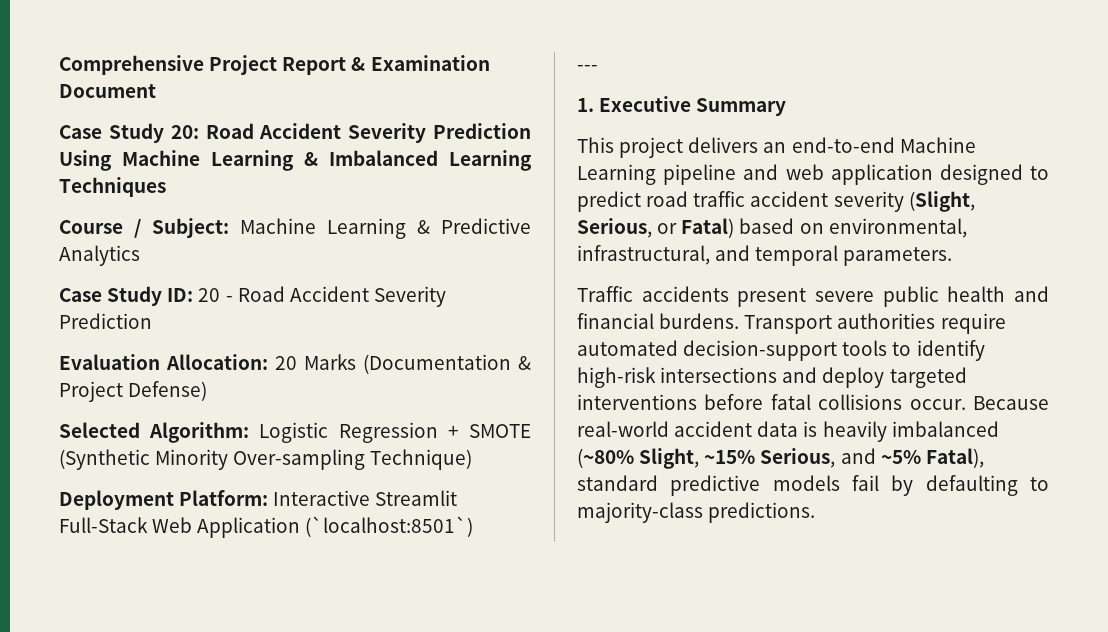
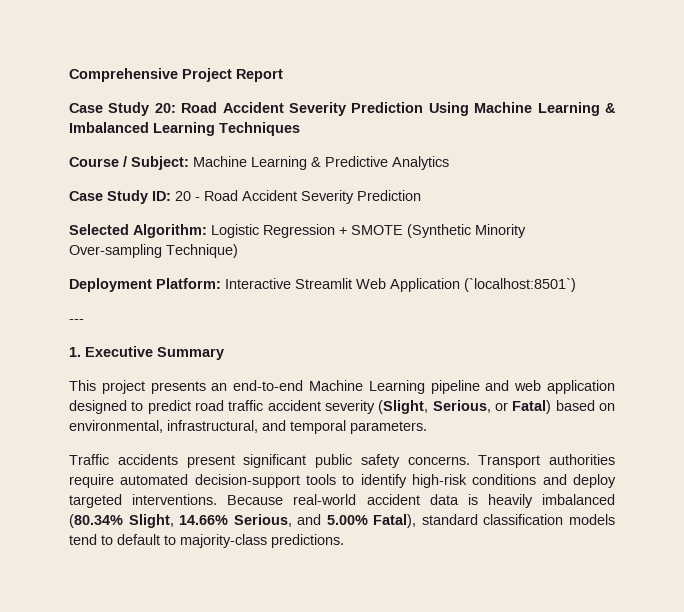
- Comprehensive Project Report & Examination Document
+ Comprehensive Project Report
- Evaluation Allocation: 20 Marks (Documentation & Project Defense)
- Deployment Platform: Interactive Streamlit Full-Stack Web Application (`localhost:8501`)
+ Deployment Platform: Interactive Streamlit Web Application (`localhost:8501`)
- This project delivers an end-to-end Machine Learning pipeline and web application designed to predict road traffic accident severity (Slight, Serious, or Fatal) based on environmental, infrastructural, and temporal parameters.
+ This project presents an end-to-end Machine Learning pipeline and web application designed to predict road traffic accident severity (Slight, Serious, or Fatal) based on environmental, infrastructural, and temporal parameters.
- Traffic accidents present severe public health and financial burdens.
+ Traffic accidents present significant public safety concerns.
- Transport authorities require automated decision-support tools to identify high-risk intersections and deploy targeted interventions before fatal collisions occur.
+ Transport authorities require automated decision-support tools to identify high-risk conditions and deploy targeted interventions.
- Because real-world accident data is heavily imbalanced (~80% Slight, ~15% Serious, and ~5% Fatal), standard predictive models fail by defaulting to majority-class predictions.
+ Because real-world accident data is heavily imbalanced (80.34% Slight, 14.66% Serious, and 5.00% Fatal), standard classification models tend to default to majority-class predictions.

